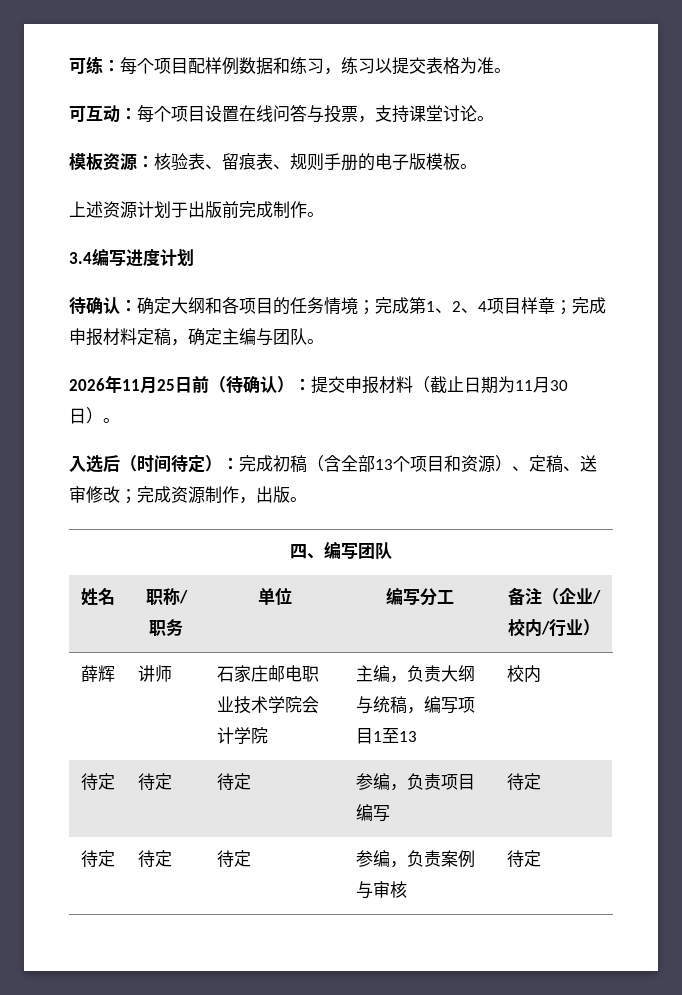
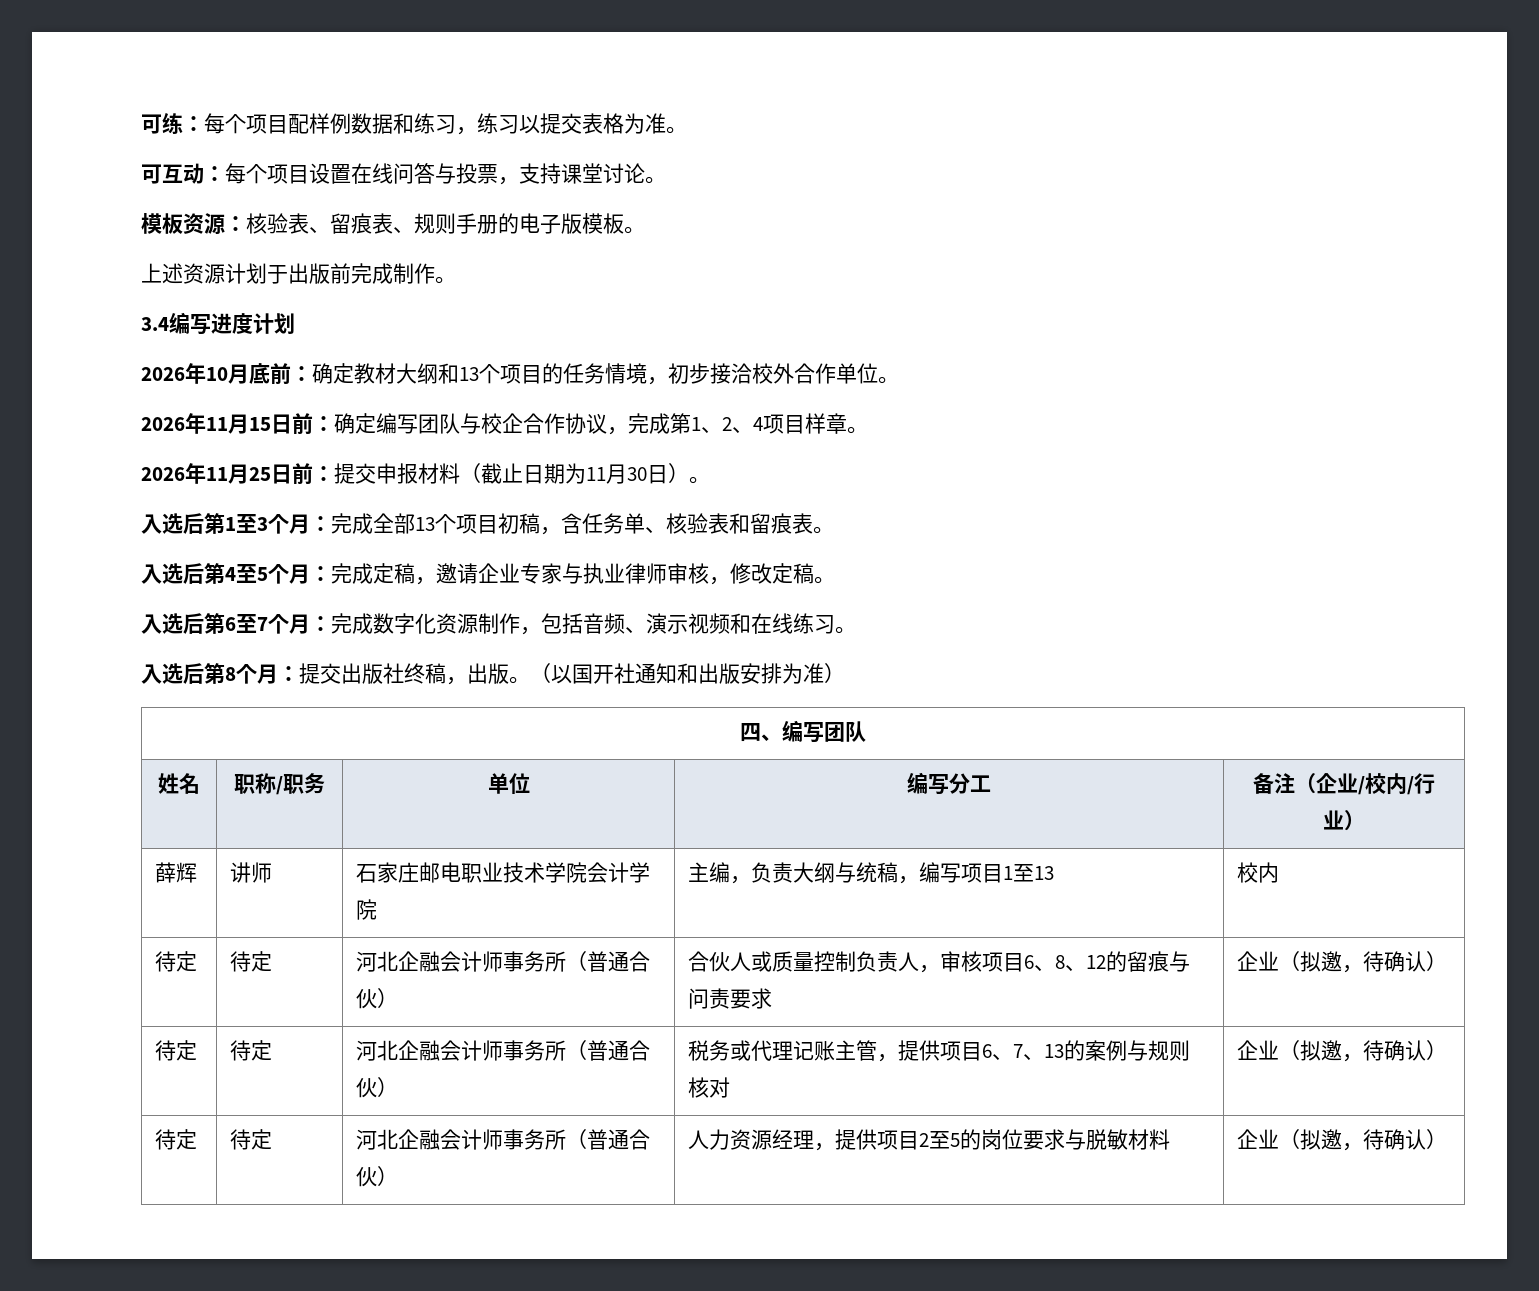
- 待确认：确定大纲和各项目的任务情境；完成第1、2、4项目样章；完成申报材料定稿，确定主编与团队。
+ 2026年10月底前：确定教材大纲和13个项目的任务情境，初步接洽校外合作单位。
+ 2026年11月15日前：确定编写团队与校企合作协议，完成第1、2、4项目样章。
- 2026年11月25日前（待确认）：提交申报材料（截止日期为11月30日）。
+ 2026年11月25日前：提交申报材料（截止日期为11月30日）。
- 入选后（时间待定）：完成初稿（含全部13个项目和资源）、定稿、送审修改；完成资源制作，出版。
+ 入选后第1至3个月：完成全部13个项目初稿，含任务单、核验表和留痕表。
+ 入选后第4至5个月：完成定稿，邀请企业专家与执业律师审核，修改定稿。
+ 入选后第6至7个月：完成数字化资源制作，包括音频、演示视频和在线练习。
+ 入选后第8个月：提交出版社终稿，出版。（以国开社通知和出版安排为准）
- 待定 | 待定 | 待定 | 参编，负责项目编写 | 待定
- 待定 | 待定 | 待定 | 参编，负责案例与审核 | 待定
+ 待定 | 待定 | 河北企融会计师事务所（普通合伙） | 合伙人或质量控制负责人，审核项目6、8、12的留痕与问责要求 | 企业（拟邀，待确认）
+ 待定 | 待定 | 河北企融会计师事务所（普通合伙） | 税务或代理记账主管，提供项目6、7、13的案例与规则核对 | 企业（拟邀，待确认）
+ 待定 | 待定 | 河北企融会计师事务所（普通合伙） | 人力资源经理，提供项目2至5的岗位要求与脱敏材料 | 企业（拟邀，待确认）

